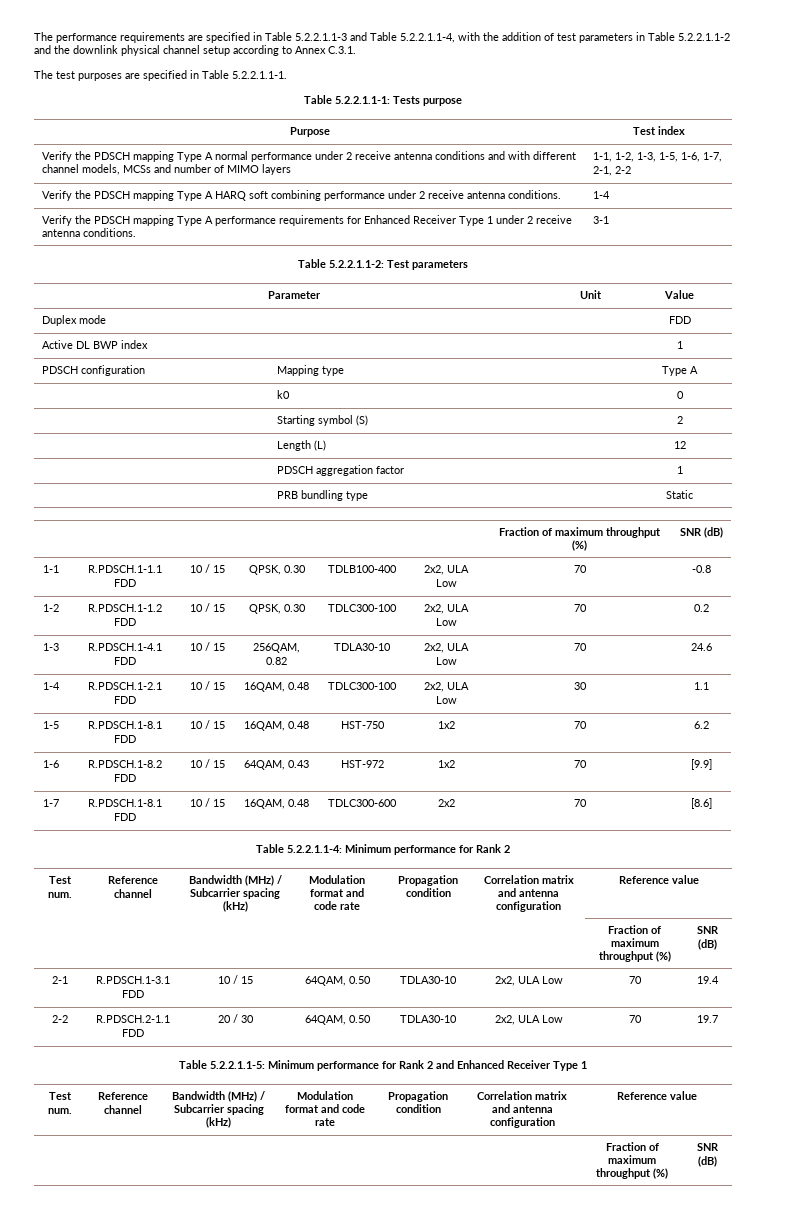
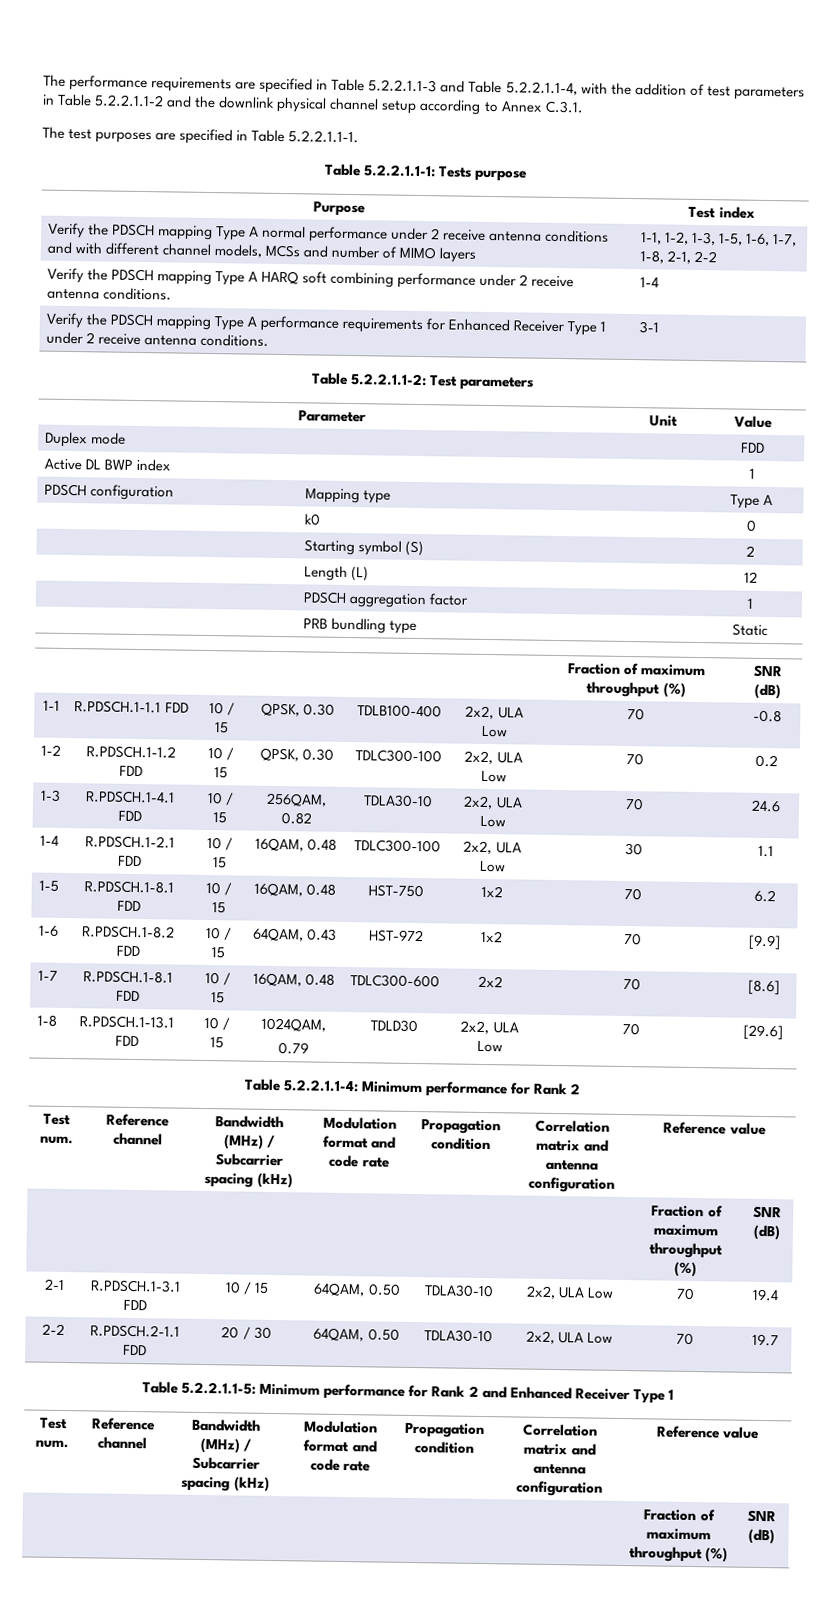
- Verify the PDSCH mapping Type A normal performance under 2 receive antenna conditions and with different channel models, MCSs and number of MIMO layers | 1-1, 1-2, 1-3, 1-5, 1-6, 1-7, 2-1, 2-2
+ Verify the PDSCH mapping Type A normal performance under 2 receive antenna conditions and with different channel models, MCSs and number of MIMO layers | 1-1, 1-2, 1-3, 1-5, 1-6, 1-7, 1-8, 2-1, 2-2
+ 1-8 | R.PDSCH.1-13.1 FDD | 10 / 15 | 1024QAM,
+ 0.79 | TDLD30 | 2x2, ULA Low | 70 | [29.6]

